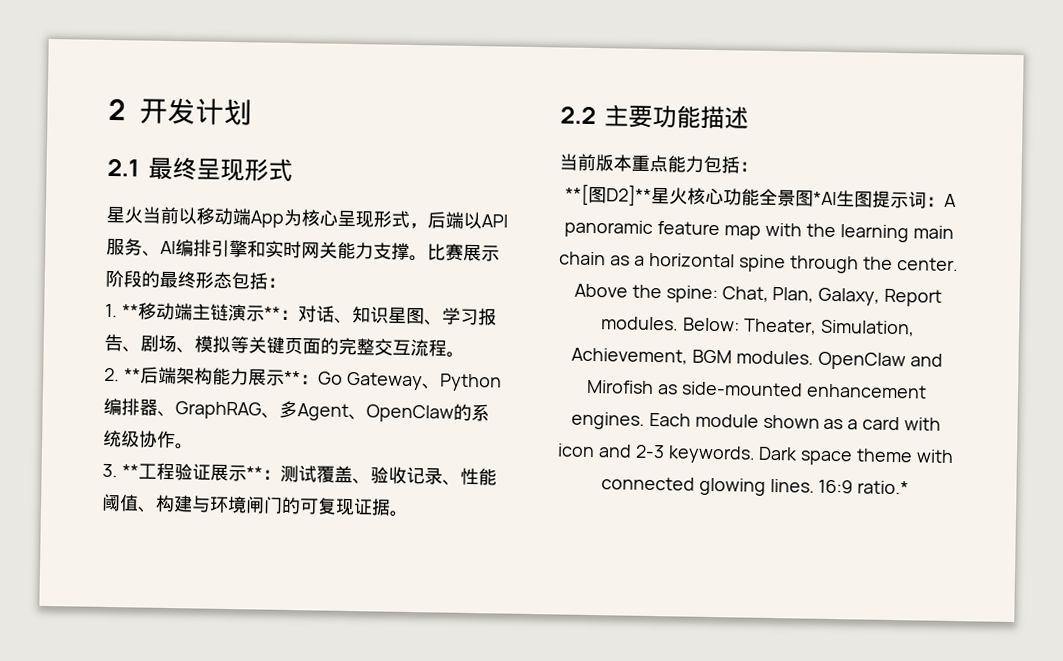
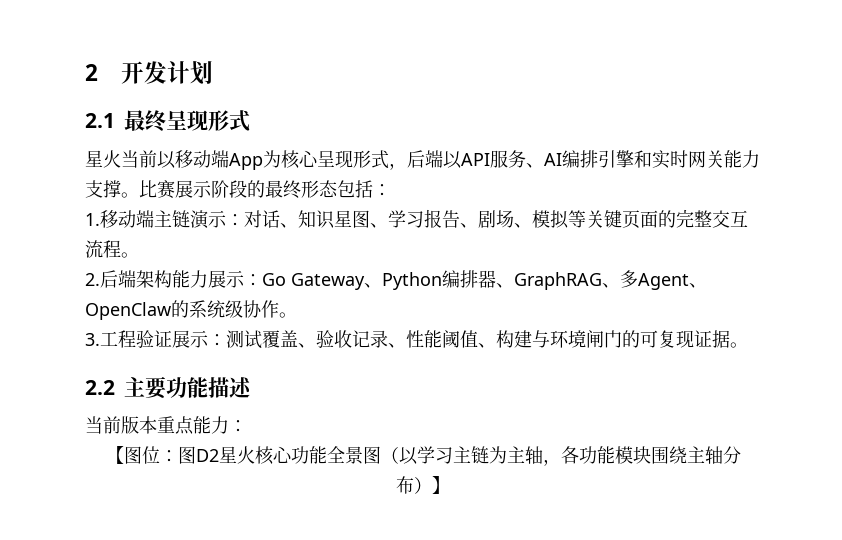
- 1. **移动端主链演示**：对话、知识星图、学习报告、剧场、模拟等关键页面的完整交互流程。
+ 1.移动端主链演示：对话、知识星图、学习报告、剧场、模拟等关键页面的完整交互流程。
- 2. **后端架构能力展示**：Go Gateway、Python编排器、GraphRAG、多Agent、OpenClaw的系统级协作。
+ 2.后端架构能力展示：Go Gateway、Python编排器、GraphRAG、多Agent、OpenClaw的系统级协作。
- 3. **工程验证展示**：测试覆盖、验收记录、性能阈值、构建与环境闸门的可复现证据。
+ 3.工程验证展示：测试覆盖、验收记录、性能阈值、构建与环境闸门的可复现证据。
- 当前版本重点能力包括：
- **[图D2]**星火核心功能全景图*AI生图提示词：A panoramic feature map with the learning main chain as a horizontal spine through the center. Above the spine: Chat, Plan, Galaxy, Report modules. Below: Theater, Simulation, Achievement, BGM modules. OpenClaw and Mirofish as side-mounted enhancement engines. Each module shown as a card with icon and 2-3 keywords. Dark space theme with connected glowing lines. 16:9 ratio.*
+ 当前版本重点能力：
+ 【图位：图D2星火核心功能全景图（以学习主链为主轴，各功能模块围绕主轴分布）】

